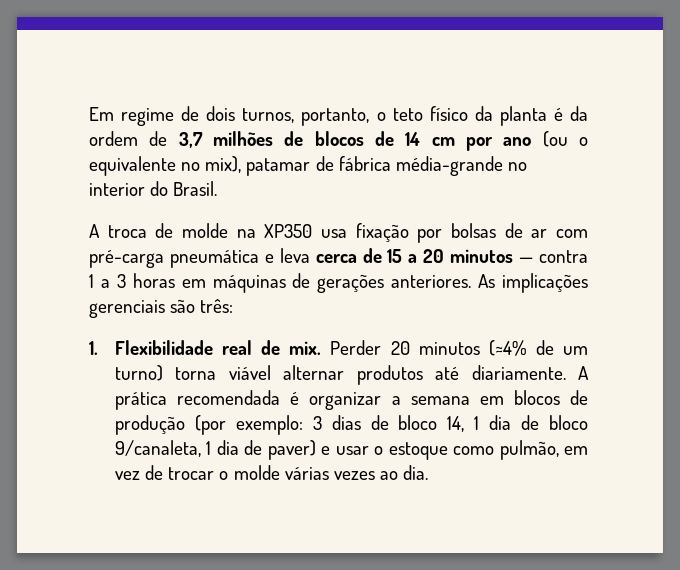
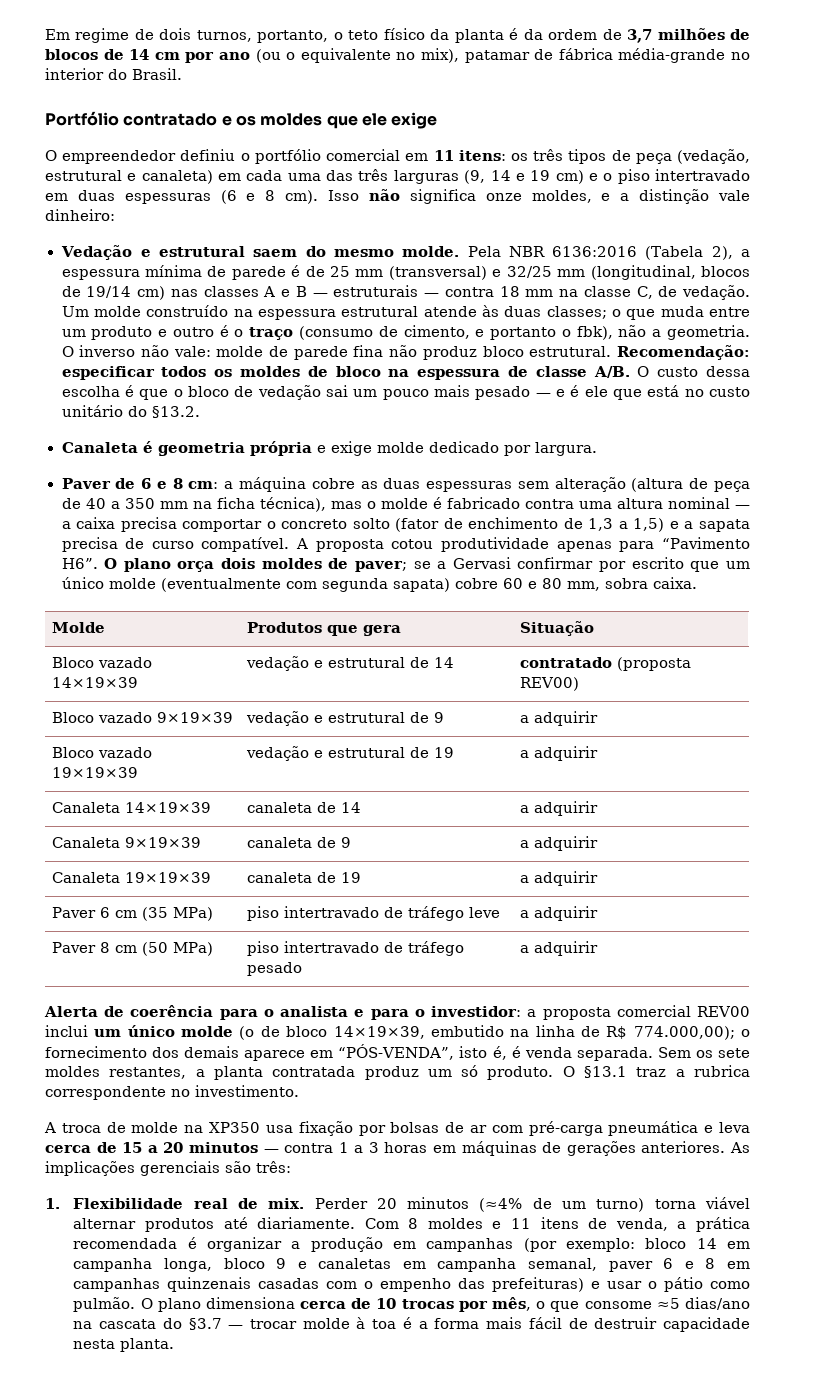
+ Portfólio contratado e os moldes que ele exige
+ O empreendedor definiu o portfólio comercial em 11 itens: os três tipos de peça (vedação, estrutural e canaleta) em cada uma das três larguras (9, 14 e 19 cm) e o piso intertravado em duas espessuras (6 e 8 cm). Isso não significa onze moldes, e a distinção vale dinheiro:
+ Vedação e estrutural saem do mesmo molde. Pela NBR 6136:2016 (Tabela 2), a espessura mínima de parede é de 25 mm (transversal) e 32/25 mm (longitudinal, blocos de 19/14 cm) nas classes A e B — estruturais — contra 18 mm na classe C, de vedação. Um molde construído na espessura estrutural atende às duas classes; o que muda entre um produto e outro é o traço (consumo de cimento, e portanto o fbk), não a geometria. O inverso não vale: molde de parede fina não produz bloco estrutural. Recomendação: especificar todos os moldes de bloco na espessura de classe A/B. O custo dessa escolha é que o bloco de vedação sai um pouco mais pesado — e é ele que está no custo unitário do §13.2.
+ Canaleta é geometria própria e exige molde dedicado por largura.
+ Paver de 6 e 8 cm: a máquina cobre as duas espessuras sem alteração (altura de peça de 40 a 350 mm na ficha técnica), mas o molde é fabricado contra uma altura nominal — a caixa precisa comportar o concreto solto (fator de enchimento de 1,3 a 1,5) e a sapata precisa de curso compatível. A proposta cotou produtividade apenas para “Pavimento H6”. O plano orça dois moldes de paver; se a Gervasi confirmar por escrito que um único molde (eventualmente com segunda sapata) cobre 60 e 80 mm, sobra caixa.
+ Molde | Produtos que gera | Situação
+ Bloco vazado 14×19×39 | vedação e estrutural de 14 | contratado (proposta REV00)
+ Bloco vazado 9×19×39 | vedação e estrutural de 9 | a adquirir
+ Bloco vazado 19×19×39 | vedação e estrutural de 19 | a adquirir
+ Canaleta 14×19×39 | canaleta de 14 | a adquirir
+ Canaleta 9×19×39 | canaleta de 9 | a adquirir
+ Canaleta 19×19×39 | canaleta de 19 | a adquirir
+ Paver 6 cm (35 MPa) | piso intertravado de tráfego leve | a adquirir
+ Paver 8 cm (50 MPa) | piso intertravado de tráfego pesado | a adquirir
+ Alerta de coerência para o analista e para o investidor: a proposta comercial REV00 inclui um único molde (o de bloco 14×19×39, embutido na linha de R$ 774.000,00); o fornecimento dos demais aparece em “PÓS-VENDA”, isto é, é venda separada. Sem os sete moldes restantes, a planta contratada produz um só produto. O §13.1 traz a rubrica correspondente no investimento.
- A prática recomendada é organizar a semana em blocos de produção (por exemplo: 3 dias de bloco 14, 1 dia de bloco 9/canaleta, 1 dia de paver) e usar o estoque como pulmão, em vez de trocar o molde várias vezes ao dia.
+ Com 8 moldes e 11 itens de venda, a prática recomendada é organizar a produção em campanhas (por exemplo: bloco 14 em campanha longa, bloco 9 e canaletas em campanha semanal, paver 6 e 8 em campanhas quinzenais casadas com o empenho das prefeituras) e usar o pátio como pulmão. O plano dimensiona cerca de 10 trocas por mês, o que consome ≈5 dias/ano na cascata do §3.7 — trocar molde à toa é a forma mais fácil de destruir capacidade nesta planta.

